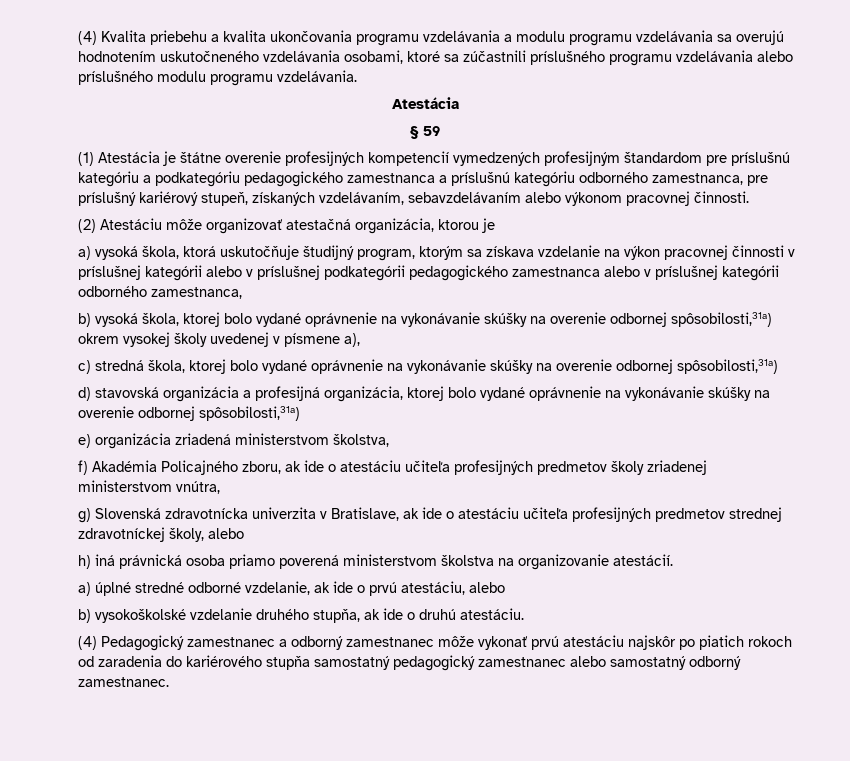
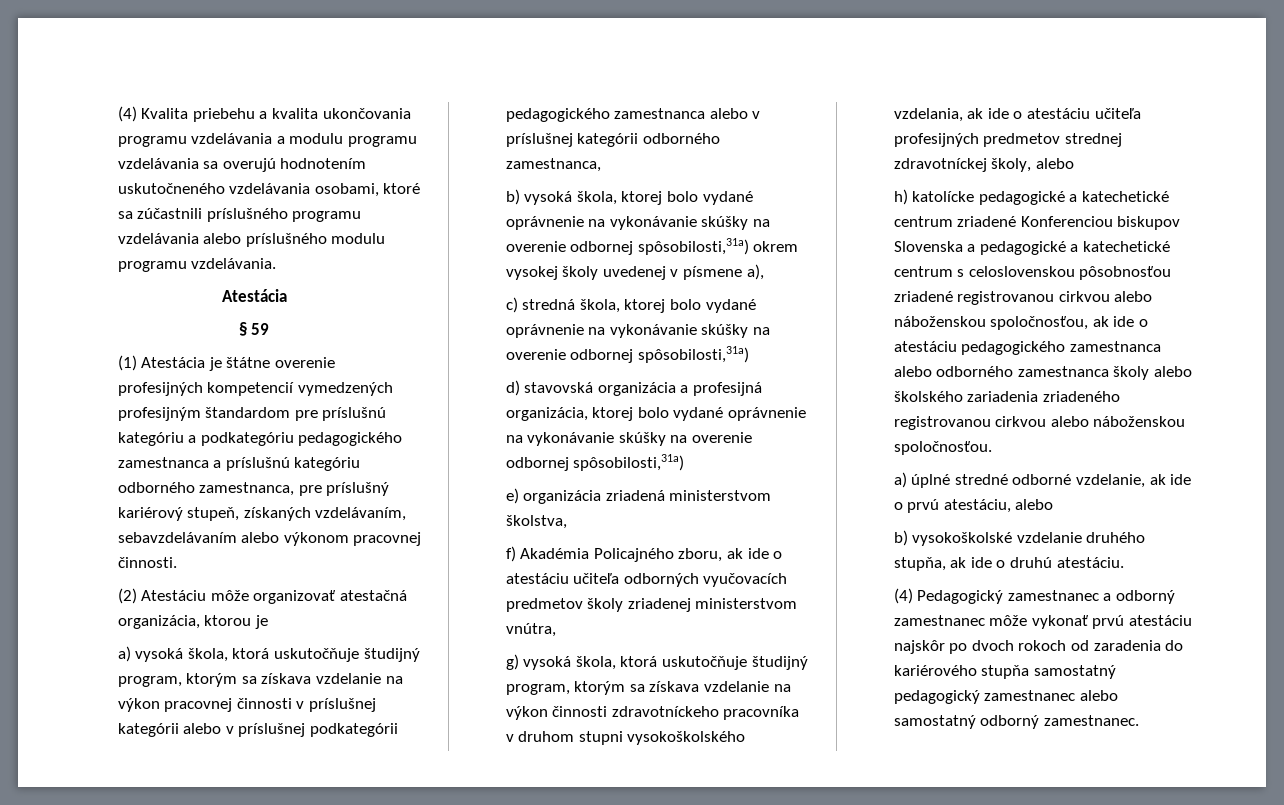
- f) Akadémia Policajného zboru, ak ide o atestáciu učiteľa profesijných predmetov školy zriadenej ministerstvom vnútra,
+ f) Akadémia Policajného zboru, ak ide o atestáciu učiteľa odborných vyučovacích predmetov školy zriadenej ministerstvom vnútra,
- g) Slovenská zdravotnícka univerzita v Bratislave, ak ide o atestáciu učiteľa profesijných predmetov strednej zdravotníckej školy, alebo
+ g) vysoká škola, ktorá uskutočňuje študijný program, ktorým sa získava vzdelanie na výkon činnosti zdravotníckeho pracovníka v druhom stupni vysokoškolského vzdelania, ak ide o atestáciu učiteľa profesijných predmetov strednej zdravotníckej školy, alebo
- h) iná právnická osoba priamo poverená ministerstvom školstva na organizovanie atestácií.
+ h) katolícke pedagogické a katechetické centrum zriadené Konferenciou biskupov Slovenska a pedagogické a katechetické centrum s celoslovenskou pôsobnosťou zriadené registrovanou cirkvou alebo náboženskou spoločnosťou, ak ide o atestáciu pedagogického zamestnanca alebo odborného zamestnanca školy alebo školského zariadenia zriadeného registrovanou cirkvou alebo náboženskou spoločnosťou.
- (4) Pedagogický zamestnanec a odborný zamestnanec môže vykonať prvú atestáciu najskôr po piatich rokoch od zaradenia do kariérového stupňa samostatný pedagogický zamestnanec alebo samostatný odborný zamestnanec.
+ (4) Pedagogický zamestnanec a odborný zamestnanec môže vykonať prvú atestáciu najskôr po dvoch rokoch od zaradenia do kariérového stupňa samostatný pedagogický zamestnanec alebo samostatný odborný zamestnanec.

